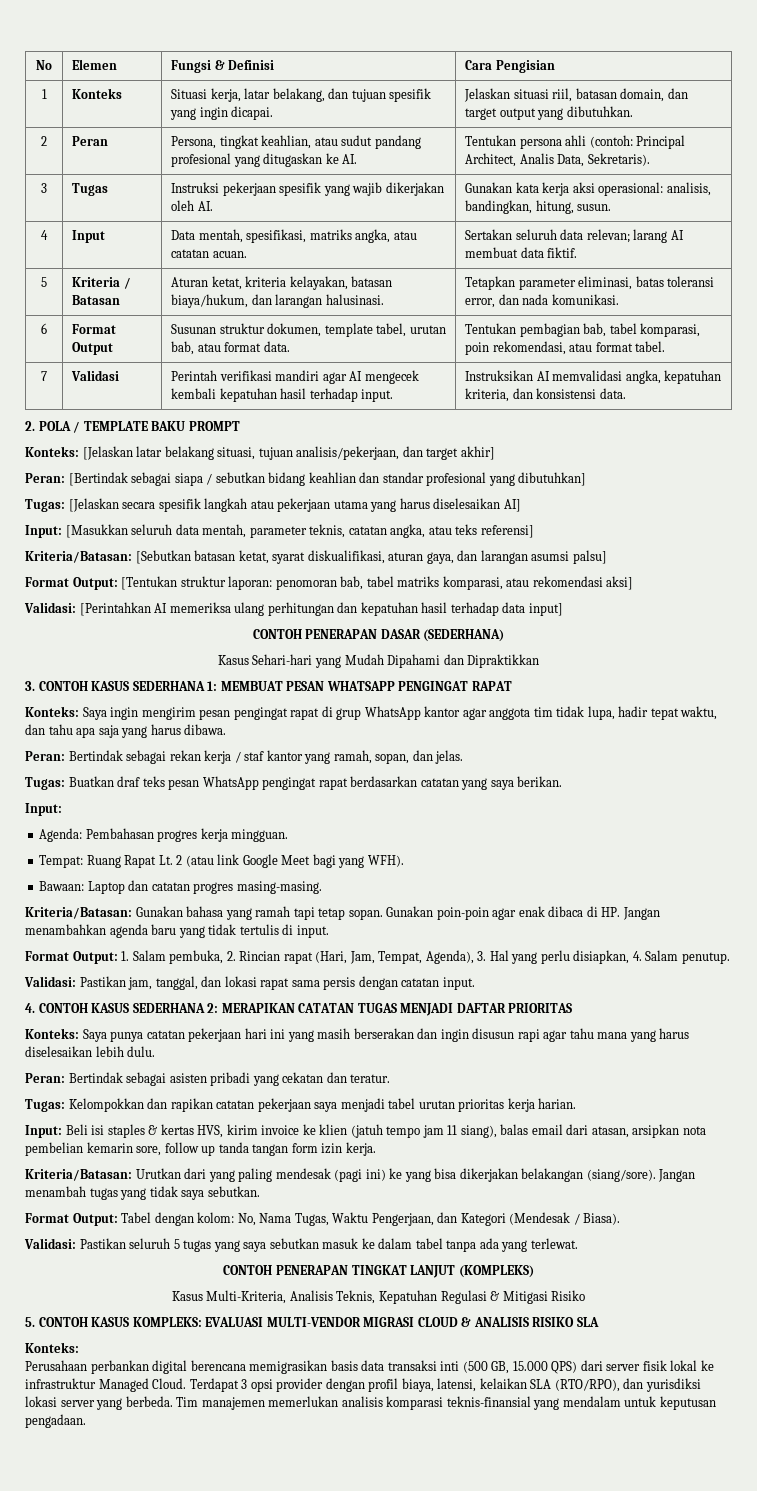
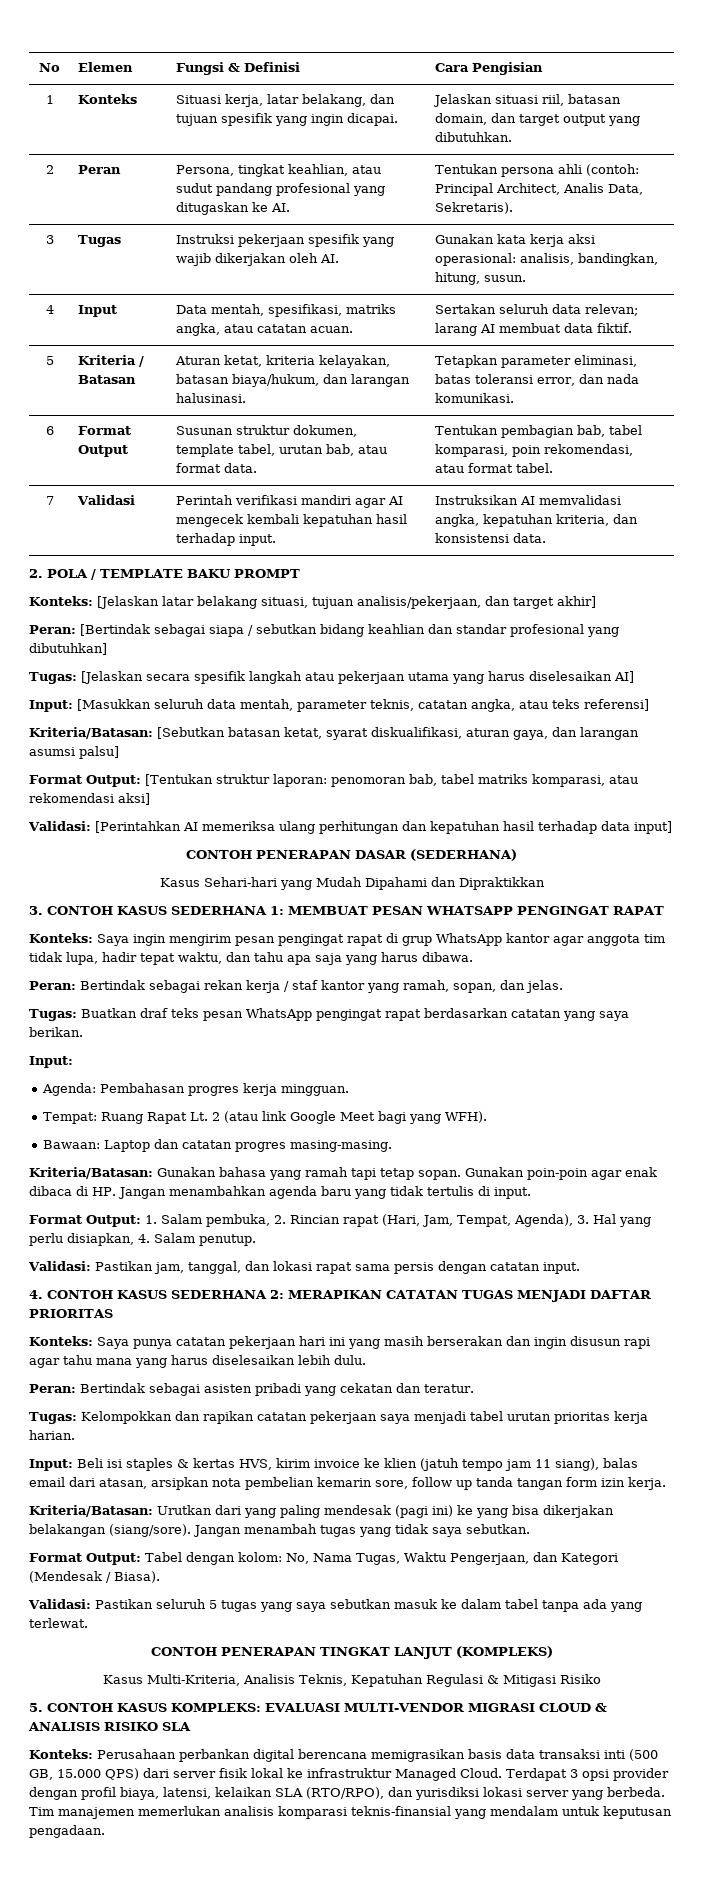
  5. CONTOH KASUS KOMPLEKS: EVALUASI MULTI-VENDOR MIGRASI CLOUD & ANALISIS RISIKO SLA
- Konteks:
- Perusahaan perbankan digital berencana memigrasikan basis data transaksi inti (500 GB, 15.000 QPS) dari server fisik lokal ke infrastruktur Managed Cloud.
+ Konteks: Perusahaan perbankan digital berencana memigrasikan basis data transaksi inti (500 GB, 15.000 QPS) dari server fisik lokal ke infrastruktur Managed Cloud.

